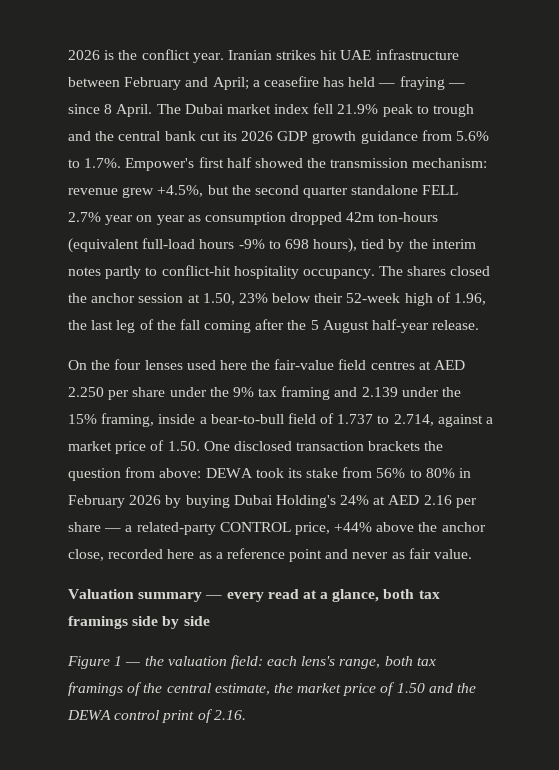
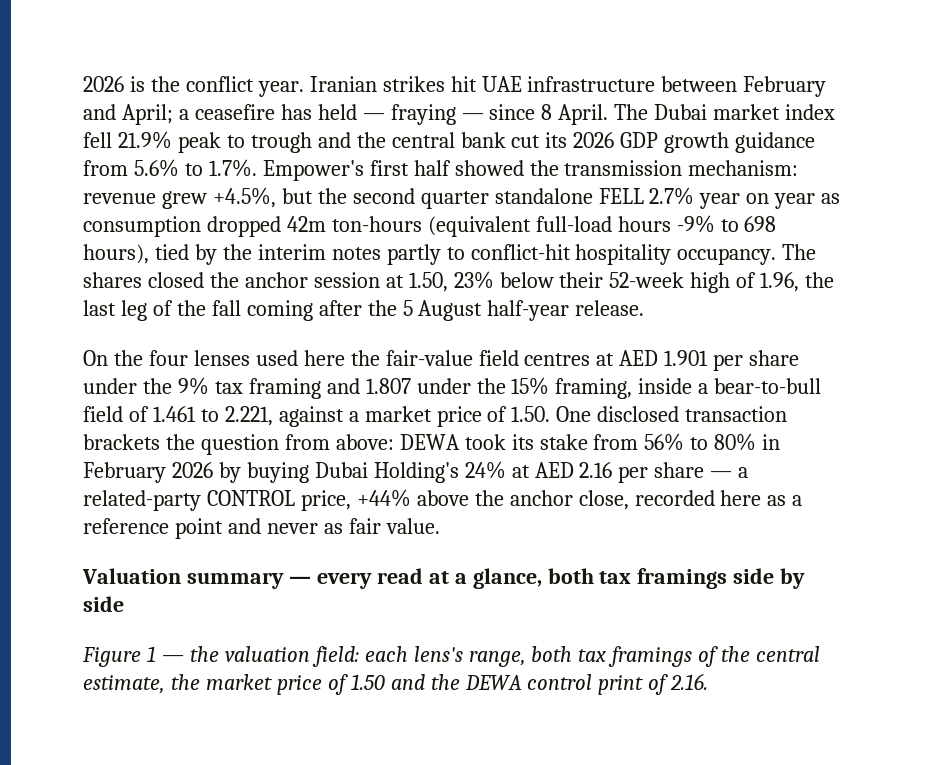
- On the four lenses used here the fair-value field centres at AED 2.250 per share under the 9% tax framing and 2.139 under the 15% framing, inside a bear-to-bull field of 1.737 to 2.714, against a market price of 1.50. One disclosed transaction brackets the question from above:
+ On the four lenses used here the fair-value field centres at AED 1.901 per share under the 9% tax framing and 1.807 under the 15% framing, inside a bear-to-bull field of 1.461 to 2.221, against a market price of 1.50. One disclosed transaction brackets the question from above:

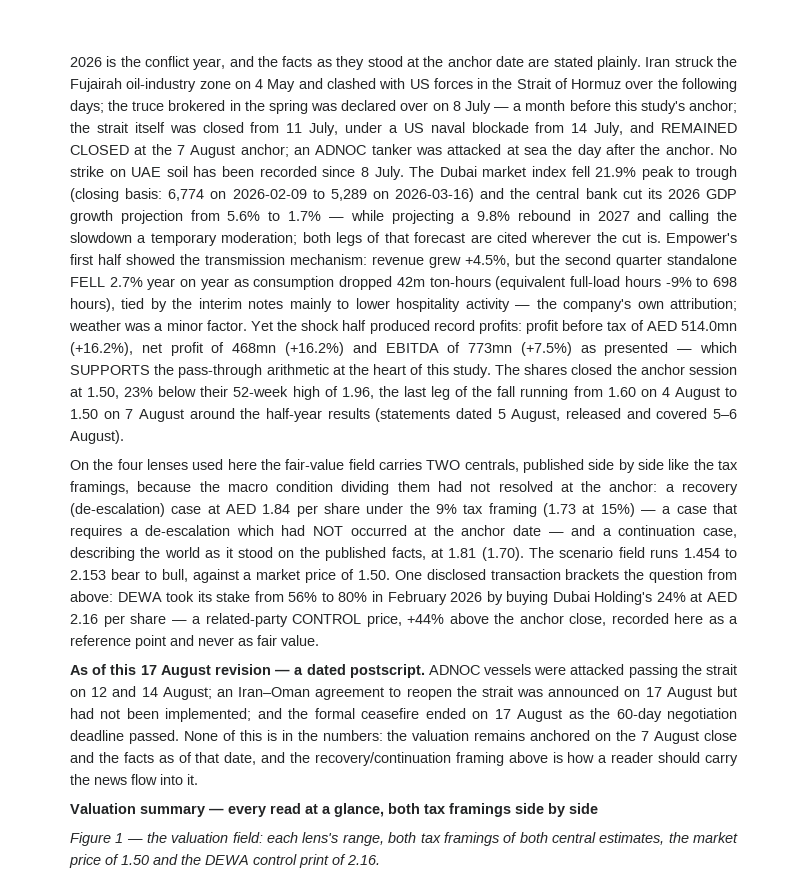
- 2026 is the conflict year. Iranian strikes hit UAE infrastructure between February and April; a ceasefire has held — fraying — since 8 April.
+ 2026 is the conflict year, and the facts as they stood at the anchor date are stated plainly. Iran struck the Fujairah oil-industry zone on 4 May and clashed with US forces in the Strait of Hormuz over the following days; the truce brokered in the spring was declared over on 8 July — a month before this study's anchor; the strait itself was closed from 11 July, under a US naval blockade from 14 July, and REMAINED CLOSED at the 7 August anchor; an ADNOC tanker was attacked at sea the day after the anchor. No strike on UAE soil has been recorded since 8 July.
- The Dubai market index fell 21.9% peak to trough and the central bank cut its 2026 GDP growth guidance from 5.6% to 1.7%. Empower's first half showed the transmission mechanism: revenue grew +4.5%, but the second quarter standalone FELL 2.7% year on year as consumption dropped 42m ton-hours (equivalent full-load hours -9% to 698 hours), tied by the interim notes partly to conflict-hit hospitality occupancy.
+ The Dubai market index fell 21.9% peak to trough (closing basis: 6,774 on 2026-02-09 to 5,289 on 2026-03-16) and the central bank cut its 2026 GDP growth projection from 5.6% to 1.7% — while projecting a 9.8% rebound in 2027 and calling the slowdown a temporary moderation; both legs of that forecast are cited wherever the cut is. Empower's first half showed the transmission mechanism: revenue grew +4.5%, but the second quarter standalone FELL 2.7% year on year as consumption dropped 42m ton-hours (equivalent full-load hours -9% to 698 hours), tied by the interim notes mainly to lower hospitality activity — the company's own attribution; weather was a minor factor. Yet the shock half produced record profits: profit before tax of AED 514.0mn (+16.2%), net profit of 468mn (+16.2%) and EBITDA of 773mn (+7.5%) as presented — which SUPPORTS the pass-through arithmetic at the heart of this study.
- The shares closed the anchor session at 1.50, 23% below their 52-week high of 1.96, the last leg of the fall coming after the 5 August half-year release.
+ The shares closed the anchor session at 1.50, 23% below their 52-week high of 1.96, the last leg of the fall running from 1.60 on 4 August to 1.50 on 7 August around the half-year results (statements dated 5 August, released and covered 5–6 August).
- On the four lenses used here the fair-value field centres at AED 1.901 per share under the 9% tax framing and 1.807 under the 15% framing, inside a bear-to-bull field of 1.461 to 2.221, against a market price of 1.50. One disclosed transaction brackets the question from above:
+ On the four lenses used here the fair-value field carries TWO centrals, published side by side like the tax framings, because the macro condition dividing them had not resolved at the anchor: a recovery (de-escalation) case at AED 1.84 per share under the 9% tax framing (1.73 at 15%) — a case that requires a de-escalation which had NOT occurred at the anchor date — and a continuation case, describing the world as it stood on the published facts, at 1.81 (1.70). The scenario field runs 1.454 to 2.153 bear to bull, against a market price of 1.50. One disclosed transaction brackets the question from above:
+ As of this 17 August revision — a dated postscript. ADNOC vessels were attacked passing the strait on 12 and 14 August; an Iran–Oman agreement to reopen the strait was announced on 17 August but had not been implemented; and the formal ceasefire ended on 17 August as the 60-day negotiation deadline passed. None of this is in the numbers: the valuation remains anchored on the 7 August close and the facts as of that date, and the recovery/continuation framing above is how a reader should carry the news flow into it.
- Figure 1 — the valuation field: each lens's range, both tax framings of the central estimate, the market price of 1.50 and the DEWA control print of 2.16.
+ Figure 1 — the valuation field: each lens's range, both tax framings of both central estimates, the market price of 1.50 and the DEWA control print of 2.16.

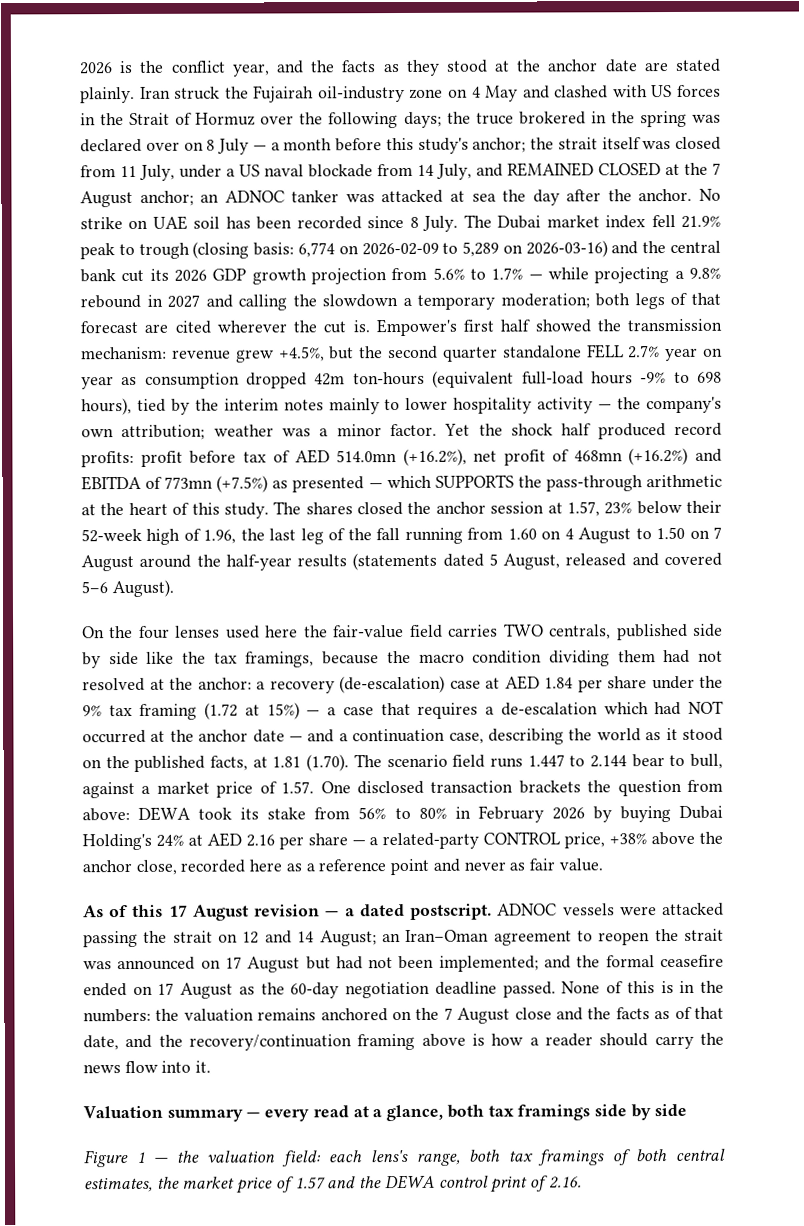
- The shares closed the anchor session at 1.50, 23% below their 52-week high of 1.96, the last leg of the fall running from 1.60 on 4 August to 1.50 on 7 August around the half-year results (statements dated 5 August, released and covered 5–6 August).
+ The shares closed the anchor session at 1.57, 23% below their 52-week high of 1.96, the last leg of the fall running from 1.60 on 4 August to 1.50 on 7 August around the half-year results (statements dated 5 August, released and covered 5–6 August).
- a recovery (de-escalation) case at AED 1.84 per share under the 9% tax framing (1.73 at 15%) — a case that requires a de-escalation which had NOT occurred at the anchor date — and a continuation case, describing the world as it stood on the published facts, at 1.81 (1.70). The scenario field runs 1.454 to 2.153 bear to bull, against a market price of 1.50. One disclosed transaction brackets the question from above:
+ a recovery (de-escalation) case at AED 1.84 per share under the 9% tax framing (1.72 at 15%) — a case that requires a de-escalation which had NOT occurred at the anchor date — and a continuation case, describing the world as it stood on the published facts, at 1.81 (1.70). The scenario field runs 1.447 to 2.144 bear to bull, against a market price of 1.57. One disclosed transaction brackets the question from above:
- DEWA took its stake from 56% to 80% in February 2026 by buying Dubai Holding's 24% at AED 2.16 per share — a related-party CONTROL price, +44% above the anchor close, recorded here as a reference point and never as fair value.
+ DEWA took its stake from 56% to 80% in February 2026 by buying Dubai Holding's 24% at AED 2.16 per share — a related-party CONTROL price, +38% above the anchor close, recorded here as a reference point and never as fair value.
- Figure 1 — the valuation field: each lens's range, both tax framings of both central estimates, the market price of 1.50 and the DEWA control print of 2.16.
+ Figure 1 — the valuation field: each lens's range, both tax framings of both central estimates, the market price of 1.57 and the DEWA control print of 2.16.

